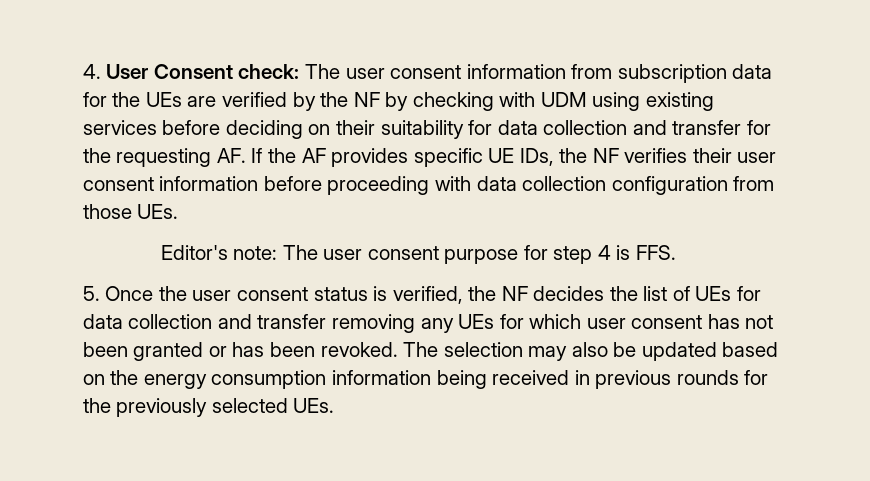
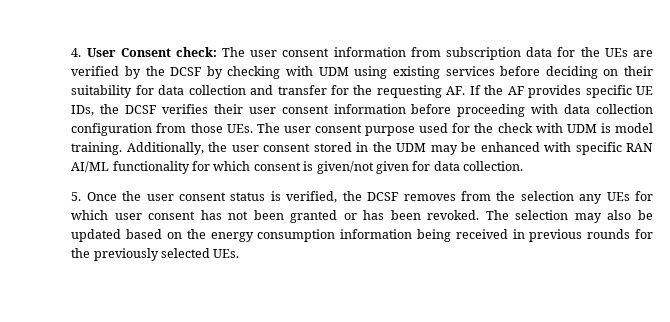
- The user consent information from subscription data for the UEs are verified by the NF by checking with UDM using existing services before deciding on their suitability for data collection and transfer for the requesting AF. If the AF provides specific UE IDs, the NF verifies their user consent information before proceeding with data collection configuration from those UEs.
- Editor's note: The user consent purpose for step 4 is FFS.
+ The user consent information from subscription data for the UEs are verified by the DCSF by checking with UDM using existing services before deciding on their suitability for data collection and transfer for the requesting AF. If the AF provides specific UE IDs, the DCSF verifies their user consent information before proceeding with data collection configuration from those UEs. The user consent purpose used for the check with UDM is model training. Additionally, the user consent stored in the UDM may be enhanced with specific RAN AI/ML functionality for which consent is given/not given for data collection.
- 5. Once the user consent status is verified, the NF decides the list of UEs for data collection and transfer removing any UEs for which user consent has not been granted or has been revoked.
+ 5. Once the user consent status is verified, the DCSF removes from the selection any UEs for which user consent has not been granted or has been revoked.

